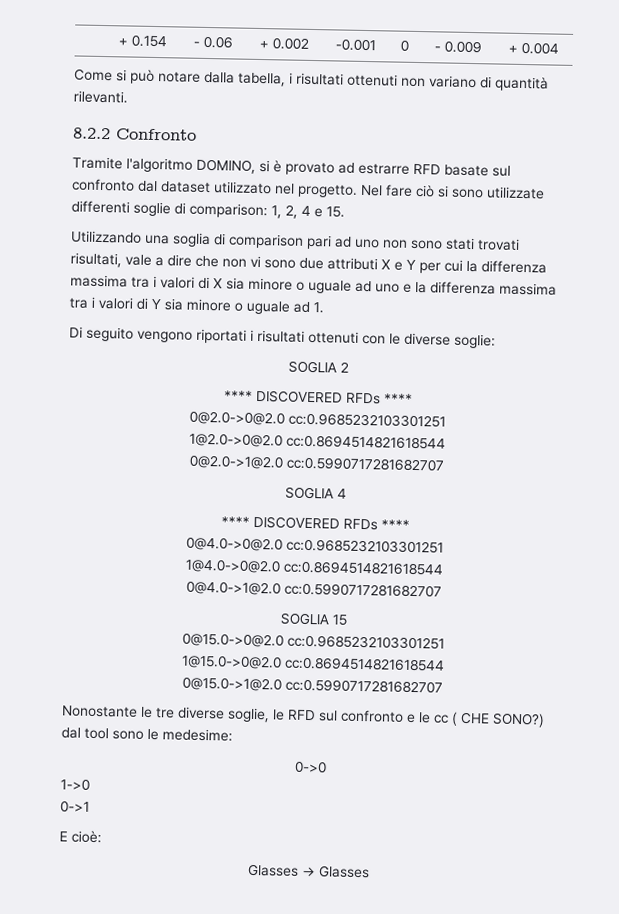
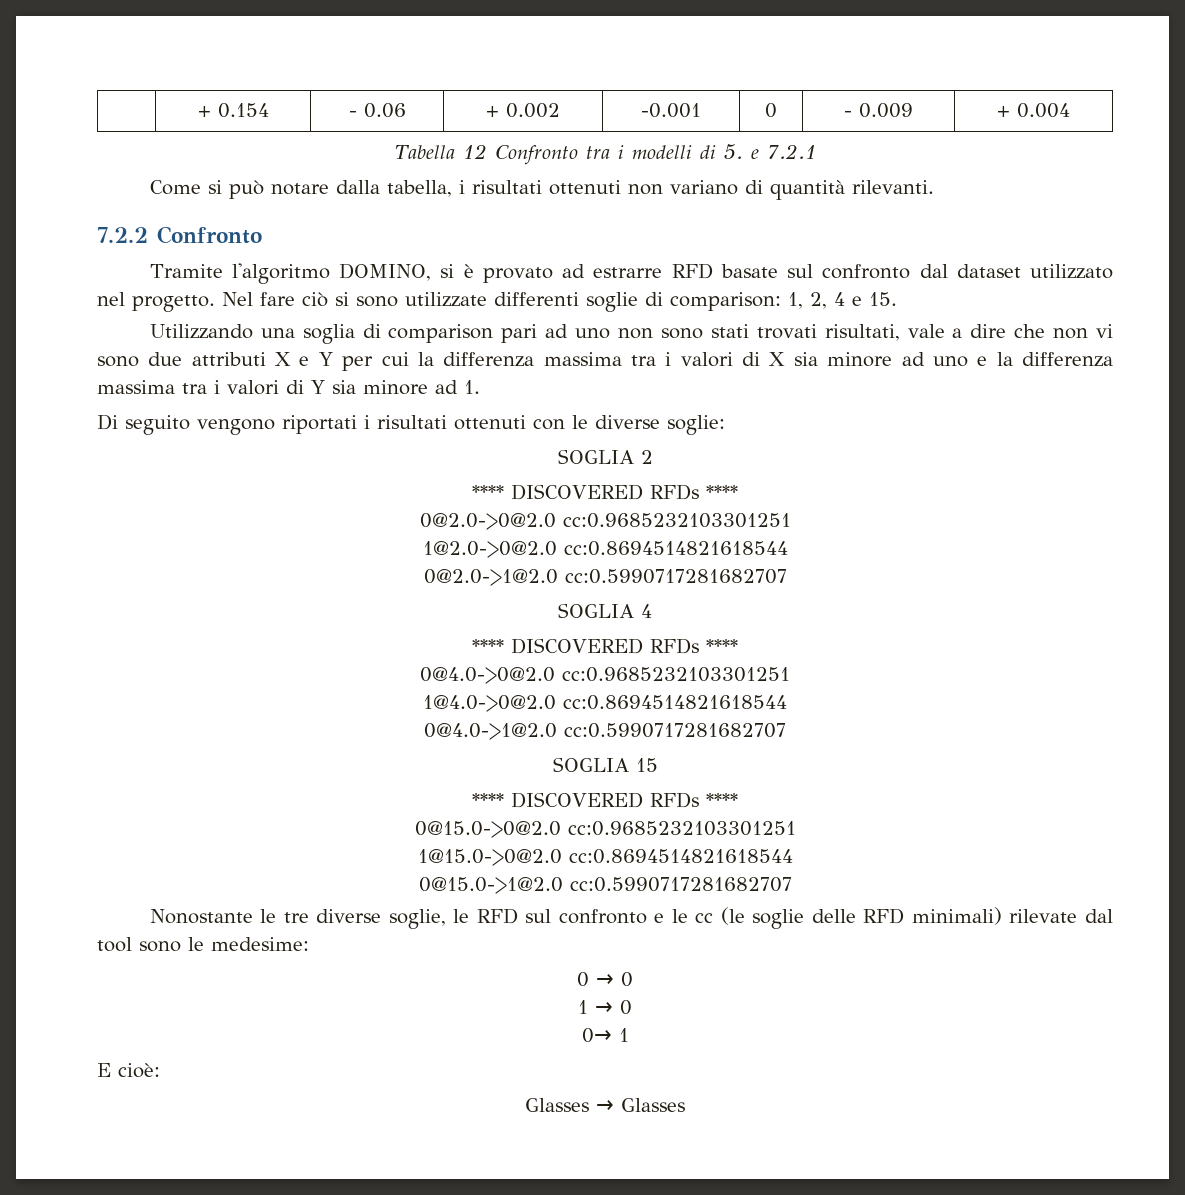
+ Tabella 12 Confronto tra i modelli di 5. e 7.2.1
- 8.2.2 Confronto
+ 7.2.2 Confronto
- Utilizzando una soglia di comparison pari ad uno non sono stati trovati risultati, vale a dire che non vi sono due attributi X e Y per cui la differenza massima tra i valori di X sia minore o uguale ad uno e la differenza massima tra i valori di Y sia minore o uguale ad 1.
+ Utilizzando una soglia di comparison pari ad uno non sono stati trovati risultati, vale a dire che non vi sono due attributi X e Y per cui la differenza massima tra i valori di X sia minore ad uno e la differenza massima tra i valori di Y sia minore ad 1.
  SOGLIA 15
+ **** DISCOVERED RFDs ****
- Nonostante le tre diverse soglie, le RFD sul confronto e le cc ( CHE SONO?) dal tool sono le medesime:
+ Nonostante le tre diverse soglie, le RFD sul confronto e le cc (le soglie delle RFD minimali) rilevate dal tool sono le medesime:
- 0->0
- 1->0
- 0->1
+ 0 → 0
+ 1 → 0
+ 0→ 1

